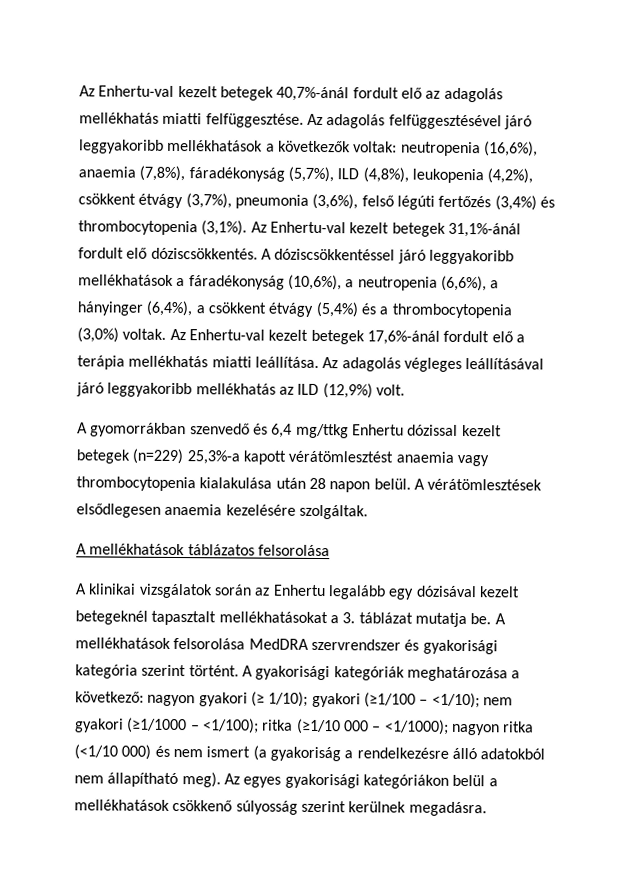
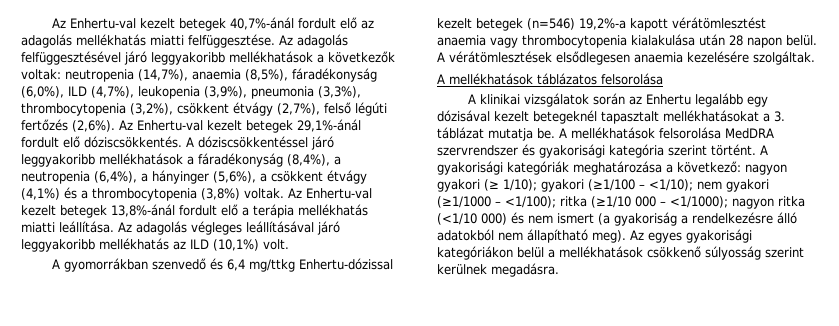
- Az adagolás felfüggesztésével járó leggyakoribb mellékhatások a következők voltak: neutropenia (16,6%), anaemia (7,8%), fáradékonyság (5,7%), ILD (4,8%), leukopenia (4,2%), csökkent étvágy (3,7%), pneumonia (3,6%), felső légúti fertőzés (3,4%) és thrombocytopenia (3,1%). Az Enhertu-val kezelt betegek 31,1%-ánál fordult elő dóziscsökkentés.
+ Az adagolás felfüggesztésével járó leggyakoribb mellékhatások a következők voltak: neutropenia (14,7%), anaemia (8,5%), fáradékonyság (6,0%), ILD (4,7%), leukopenia (3,9%), pneumonia (3,3%), thrombocytopenia (3,2%), csökkent étvágy (2,7%), felső légúti fertőzés (2,6%). Az Enhertu-val kezelt betegek 29,1%-ánál fordult elő dóziscsökkentés.
- A dóziscsökkentéssel járó leggyakoribb mellékhatások a fáradékonyság (10,6%), a neutropenia (6,6%), a hányinger (6,4%), a csökkent étvágy (5,4%) és a thrombocytopenia (3,0%) voltak.
+ A dóziscsökkentéssel járó leggyakoribb mellékhatások a fáradékonyság (8,4%), a neutropenia (6,4%), a hányinger (5,6%), a csökkent étvágy (4,1%) és a thrombocytopenia (3,8%) voltak.
- Az Enhertu-val kezelt betegek 17,6%-ánál fordult elő a terápia mellékhatás miatti leállítása.
+ Az Enhertu-val kezelt betegek 13,8%-ánál fordult elő a terápia mellékhatás miatti leállítása.
- Az adagolás végleges leállításával járó leggyakoribb mellékhatás az ILD (12,9%) volt.
+ Az adagolás végleges leállításával járó leggyakoribb mellékhatás az ILD (10,1%) volt.
- A gyomorrákban szenvedő és 6,4 mg/ttkg Enhertu dózissal kezelt betegek (n=229) 25,3%-a kapott vérátömlesztést anaemia vagy thrombocytopenia kialakulása után 28 napon belül.
+ A gyomorrákban szenvedő és 6,4 mg/ttkg Enhertu-dózissal kezelt betegek (n=546) 19,2%-a kapott vérátömlesztést anaemia vagy thrombocytopenia kialakulása után 28 napon belül.

